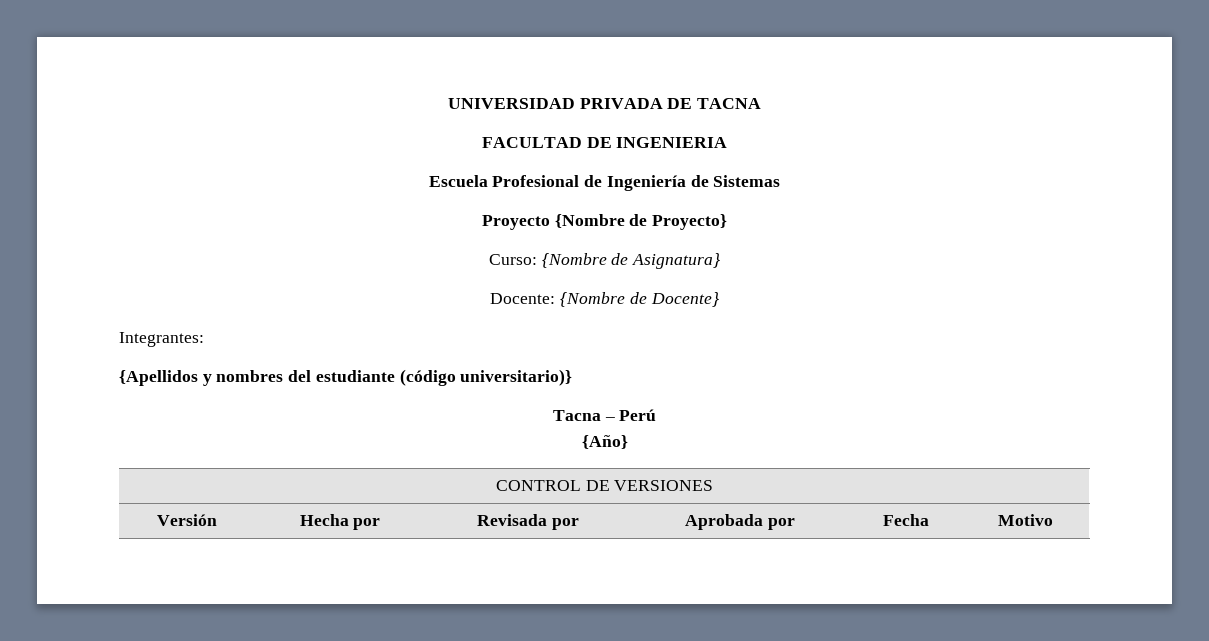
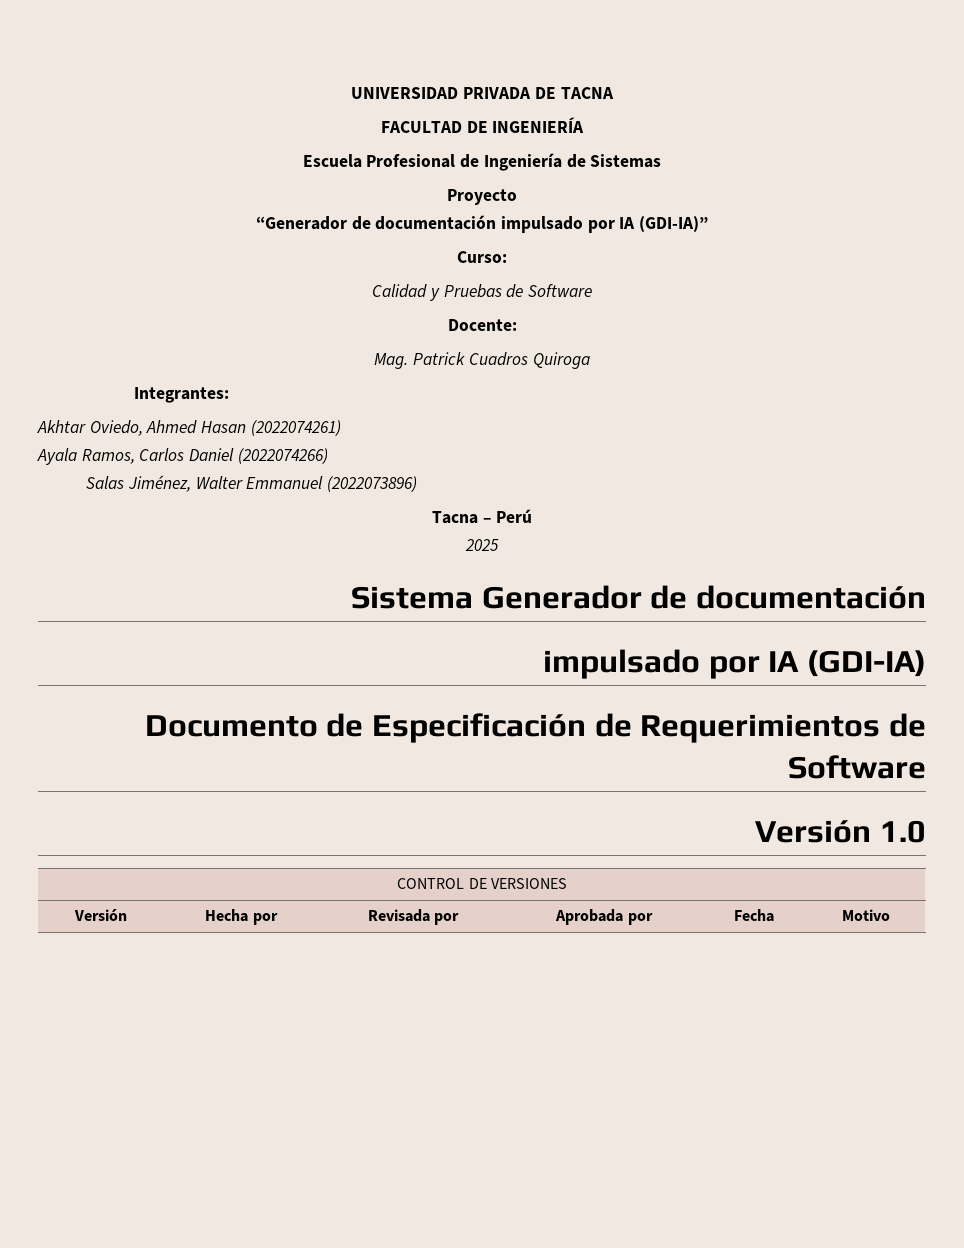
- FACULTAD DE INGENIERIA
+ FACULTAD DE INGENIERÍA
- Proyecto {Nombre de Proyecto}
- Curso: {Nombre de Asignatura}
- Docente: {Nombre de Docente}
+ Proyecto
+ “Generador de documentación impulsado por IA (GDI-IA)”
+ Curso:
+ Calidad y Pruebas de Software
+ Docente:
+ Mag. Patrick Cuadros Quiroga
  Integrantes:
- {Apellidos y nombres del estudiante (código universitario)}
+ Akhtar Oviedo, Ahmed Hasan (2022074261)
+ Ayala Ramos, Carlos Daniel (2022074266)
+ Salas Jiménez, Walter Emmanuel (2022073896)
  Tacna – Perú
- {Año}
+ 2025
+ Sistema Generador de documentación
+ impulsado por IA (GDI-IA)
+ Documento de Especificación de Requerimientos de Software
+ Versión 1.0

